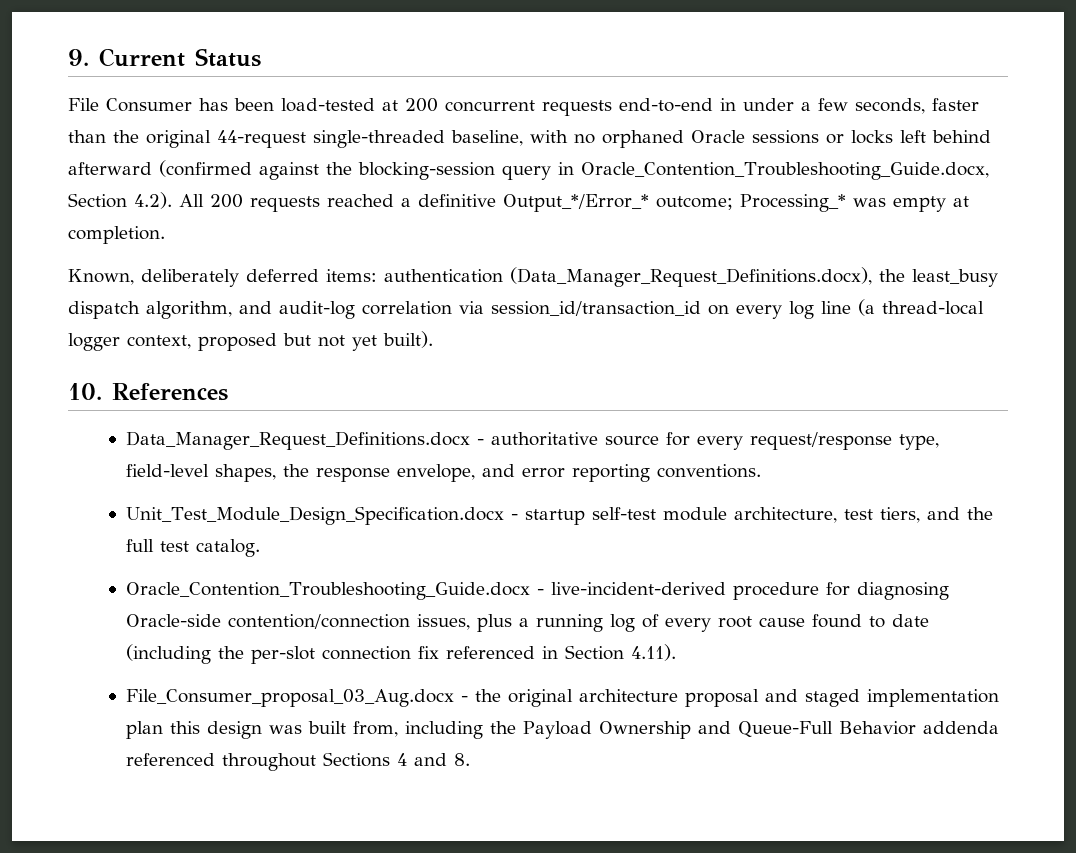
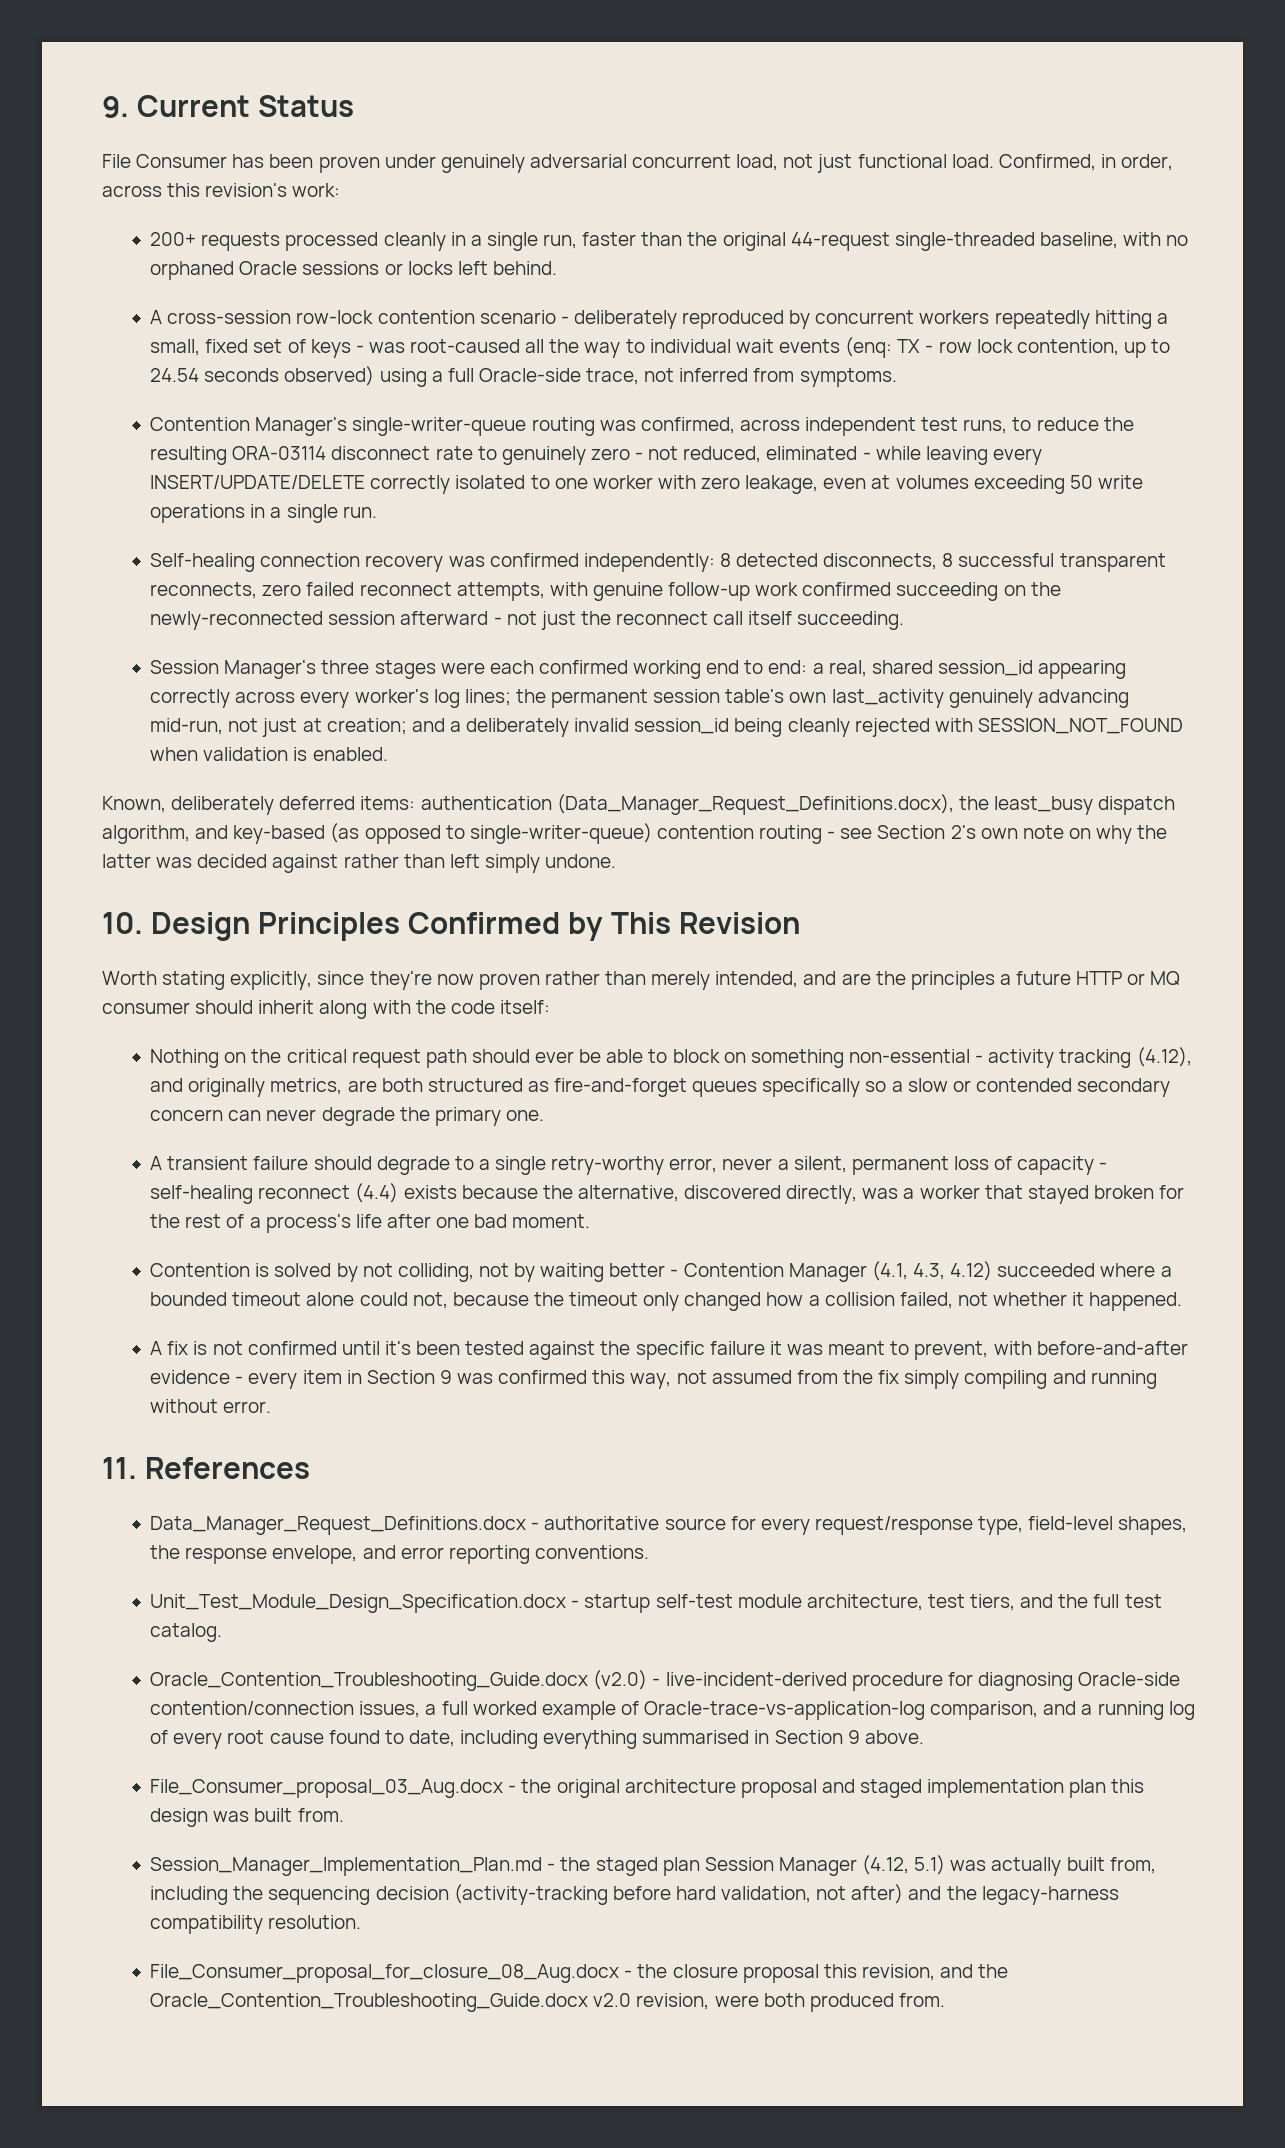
- File Consumer has been load-tested at 200 concurrent requests end-to-end in under a few seconds, faster than the original 44-request single-threaded baseline, with no orphaned Oracle sessions or locks left behind afterward (confirmed against the blocking-session query in Oracle_Contention_Troubleshooting_Guide.docx, Section 4.2). All 200 requests reached a definitive Output_*/Error_* outcome; Processing_* was empty at completion.
+ File Consumer has been proven under genuinely adversarial concurrent load, not just functional load. Confirmed, in order, across this revision's work:
+ 200+ requests processed cleanly in a single run, faster than the original 44-request single-threaded baseline, with no orphaned Oracle sessions or locks left behind.
+ A cross-session row-lock contention scenario - deliberately reproduced by concurrent workers repeatedly hitting a small, fixed set of keys - was root-caused all the way to individual wait events (enq: TX - row lock contention, up to 24.54 seconds observed) using a full Oracle-side trace, not inferred from symptoms.
+ Contention Manager's single-writer-queue routing was confirmed, across independent test runs, to reduce the resulting ORA-03114 disconnect rate to genuinely zero - not reduced, eliminated - while leaving every INSERT/UPDATE/DELETE correctly isolated to one worker with zero leakage, even at volumes exceeding 50 write operations in a single run.
+ Self-healing connection recovery was confirmed independently: 8 detected disconnects, 8 successful transparent reconnects, zero failed reconnect attempts, with genuine follow-up work confirmed succeeding on the newly-reconnected session afterward - not just the reconnect call itself succeeding.
+ Session Manager's three stages were each confirmed working end to end: a real, shared session_id appearing correctly across every worker's log lines; the permanent session table's own last_activity genuinely advancing mid-run, not just at creation; and a deliberately invalid session_id being cleanly rejected with SESSION_NOT_FOUND when validation is enabled.
- Known, deliberately deferred items: authentication (Data_Manager_Request_Definitions.docx), the least_busy dispatch algorithm, and audit-log correlation via session_id/transaction_id on every log line (a thread-local logger context, proposed but not yet built).
- 10. References
+ Known, deliberately deferred items: authentication (Data_Manager_Request_Definitions.docx), the least_busy dispatch algorithm, and key-based (as opposed to single-writer-queue) contention routing - see Section 2's own note on why the latter was decided against rather than left simply undone.
+ 10. Design Principles Confirmed by This Revision
+ Worth stating explicitly, since they're now proven rather than merely intended, and are the principles a future HTTP or MQ consumer should inherit along with the code itself:
+ Nothing on the critical request path should ever be able to block on something non-essential - activity tracking (4.12), and originally metrics, are both structured as fire-and-forget queues specifically so a slow or contended secondary concern can never degrade the primary one.
+ A transient failure should degrade to a single retry-worthy error, never a silent, permanent loss of capacity - self-healing reconnect (4.4) exists because the alternative, discovered directly, was a worker that stayed broken for the rest of a process's life after one bad moment.
+ Contention is solved by not colliding, not by waiting better - Contention Manager (4.1, 4.3, 4.12) succeeded where a bounded timeout alone could not, because the timeout only changed how a collision failed, not whether it happened.
+ A fix is not confirmed until it's been tested against the specific failure it was meant to prevent, with before-and-after evidence - every item in Section 9 was confirmed this way, not assumed from the fix simply compiling and running without error.
+ 11. References
- Oracle_Contention_Troubleshooting_Guide.docx - live-incident-derived procedure for diagnosing Oracle-side contention/connection issues, plus a running log of every root cause found to date (including the per-slot connection fix referenced in Section 4.11).
+ Oracle_Contention_Troubleshooting_Guide.docx (v2.0) - live-incident-derived procedure for diagnosing Oracle-side contention/connection issues, a full worked example of Oracle-trace-vs-application-log comparison, and a running log of every root cause found to date, including everything summarised in Section 9 above.
- File_Consumer_proposal_03_Aug.docx - the original architecture proposal and staged implementation plan this design was built from, including the Payload Ownership and Queue-Full Behavior addenda referenced throughout Sections 4 and 8.
+ File_Consumer_proposal_03_Aug.docx - the original architecture proposal and staged implementation plan this design was built from.
+ Session_Manager_Implementation_Plan.md - the staged plan Session Manager (4.12, 5.1) was actually built from, including the sequencing decision (activity-tracking before hard validation, not after) and the legacy-harness compatibility resolution.
+ File_Consumer_proposal_for_closure_08_Aug.docx - the closure proposal this revision, and the Oracle_Contention_Troubleshooting_Guide.docx v2.0 revision, were both produced from.

